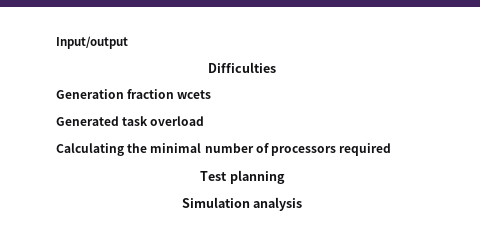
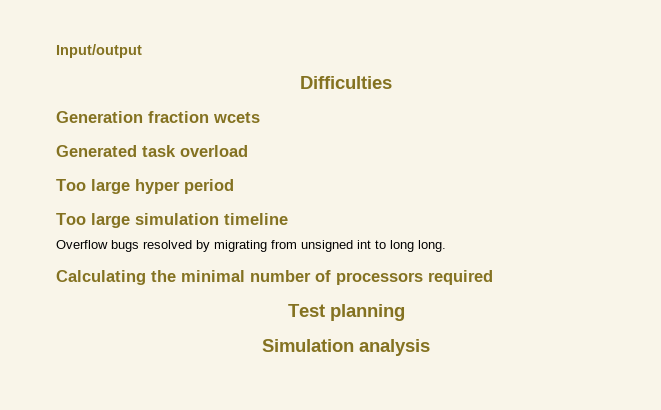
+ Too large hyper period
+ Too large simulation timeline
+ Overflow bugs resolved by migrating from unsigned int to long long.

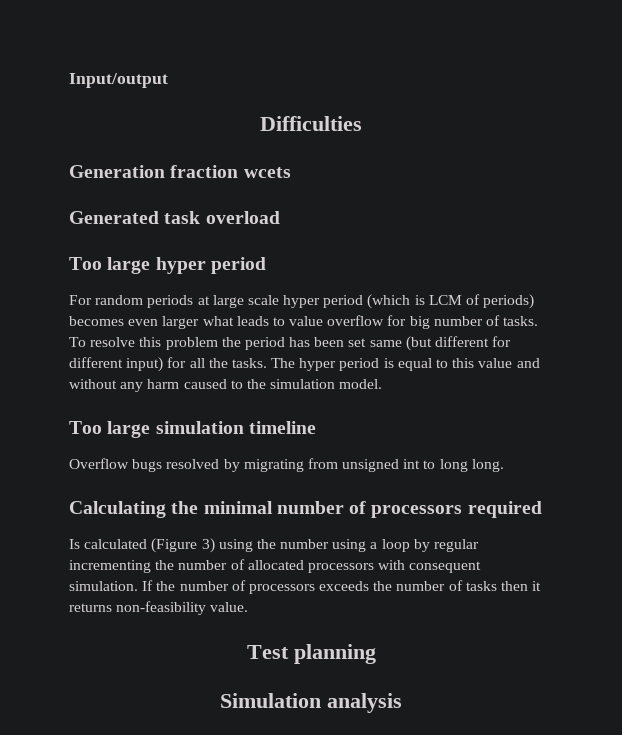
+ For random periods at large scale hyper period (which is LCM of periods) becomes even larger what leads to value overflow for big number of tasks. To resolve this problem the period has been set same (but different for different input) for all the tasks. The hyper period is equal to this value and without any harm caused to the simulation model.
+ Is calculated (Figure 3) using the number using a loop by regular incrementing the number of allocated processors with consequent simulation. If the number of processors exceeds the number of tasks then it returns non-feasibility value.

